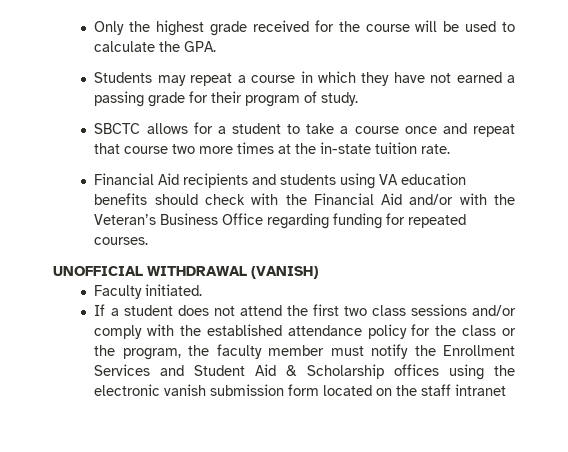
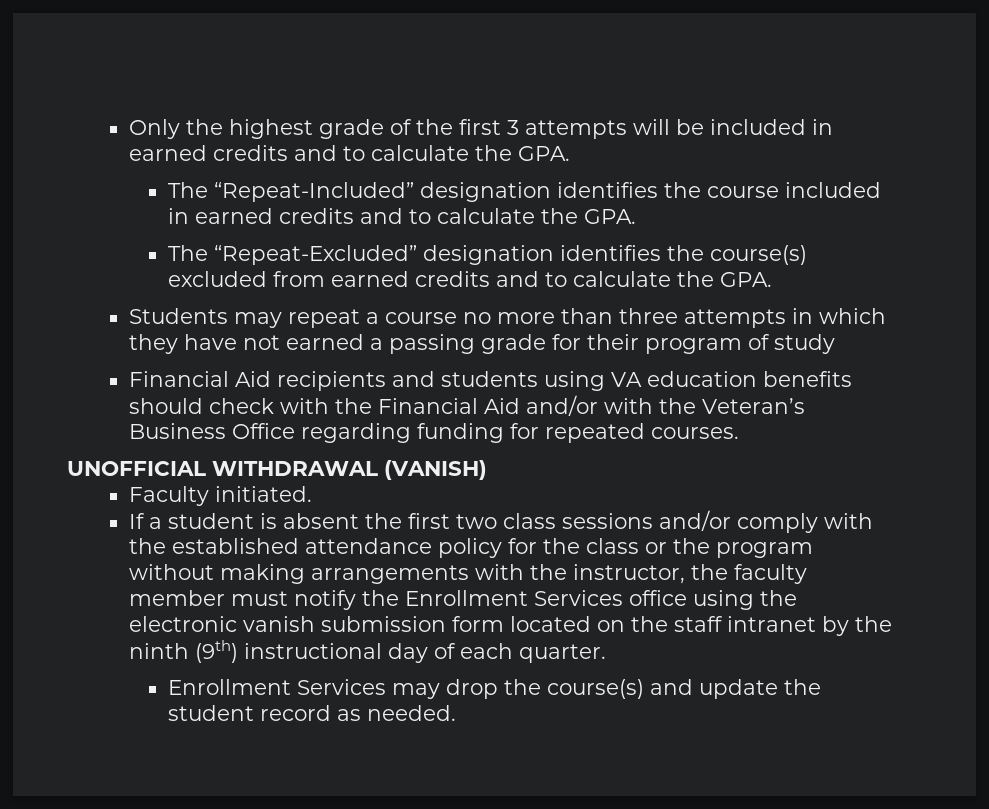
- Only the highest grade received for the course will be used to calculate the GPA.
+ Only the highest grade of the first 3 attempts will be included in earned credits and to calculate the GPA.
+ The “Repeat-Included” designation identifies the course included in earned credits and to calculate the GPA.
+ The “Repeat-Excluded” designation identifies the course(s) excluded from earned credits and to calculate the GPA.
- Students may repeat a course in which they have not earned a passing grade for their program of study.
- SBCTC allows for a student to take a course once and repeat that course two more times at the in-state tuition rate.
+ Students may repeat a course no more than three attempts in which they have not earned a passing grade for their program of study
- If a student does not attend the first two class sessions and/or comply with the established attendance policy for the class or the program, the faculty member must notify the Enrollment Services and Student Aid & Scholarship offices using the electronic vanish submission form located on the staff intranet
+ If a student is absent the first two class sessions and/or comply with the established attendance policy for the class or the program without making arrangements with the instructor, the faculty member must notify the Enrollment Services office using the electronic vanish submission form located on the staff intranet by the ninth (9th) instructional day of each quarter.
+ Enrollment Services may drop the course(s) and update the student record as needed.

